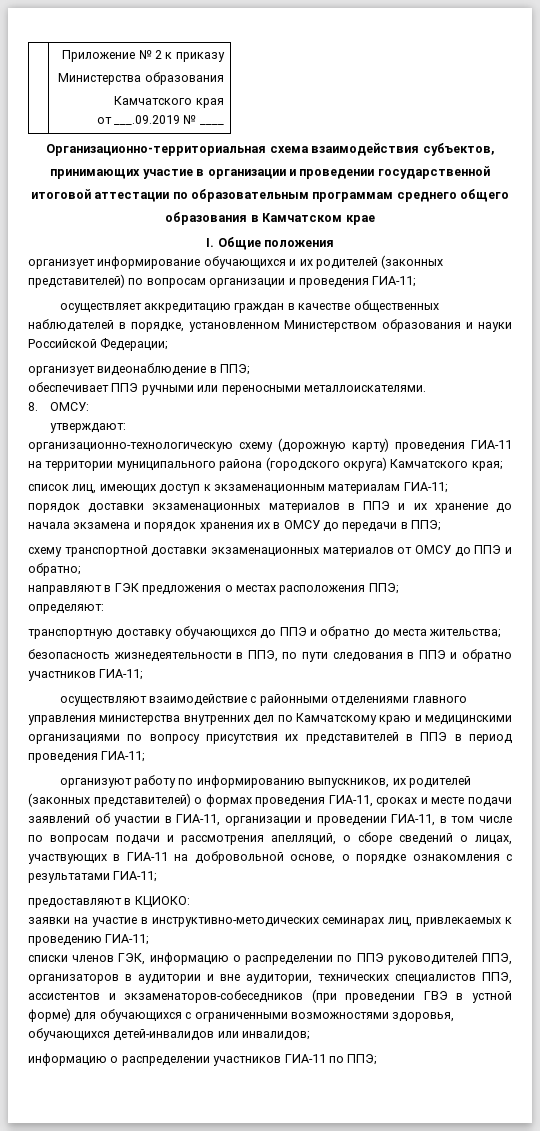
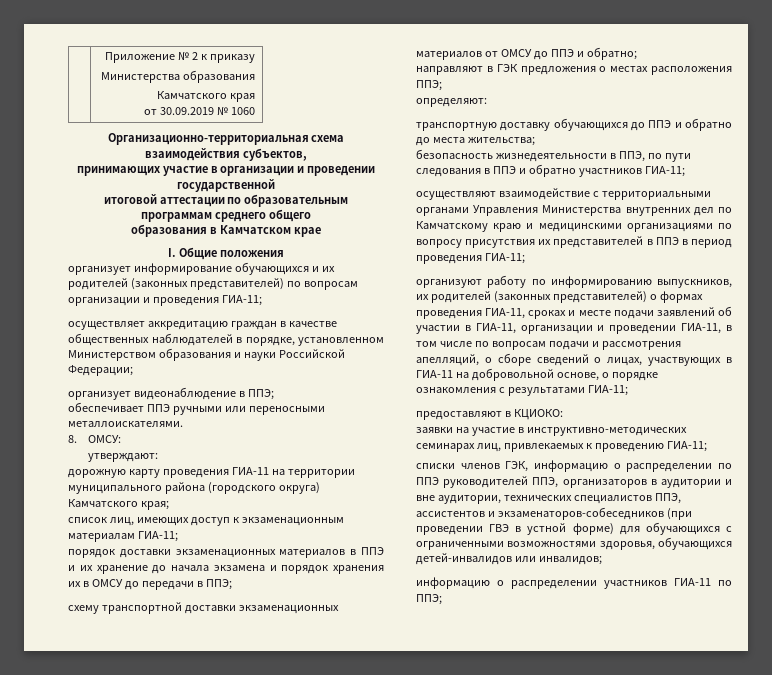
  | Приложение № 2 к приказу
  Министерства образования
  Камчатского края
- от ___.09.2019 № ____
+ от 30.09.2019 № 1060
- организационно-технологическую схему (дорожную карту) проведения ГИА-11 на территории муниципального района (городского округа) Камчатского края;
+ дорожную карту проведения ГИА-11 на территории муниципального района (городского округа) Камчатского края;
- осуществляют взаимодействие с районными отделениями главного управления министерства внутренних дел по Камчатскому краю и медицинскими организациями по вопросу присутствия их представителей в ППЭ в период проведения ГИА-11;
+ осуществляют взаимодействие с территориальными органами Управления Министерства внутренних дел по Камчатскому краю и медицинскими организациями по вопросу присутствия их представителей в ППЭ в период проведения ГИА-11;

